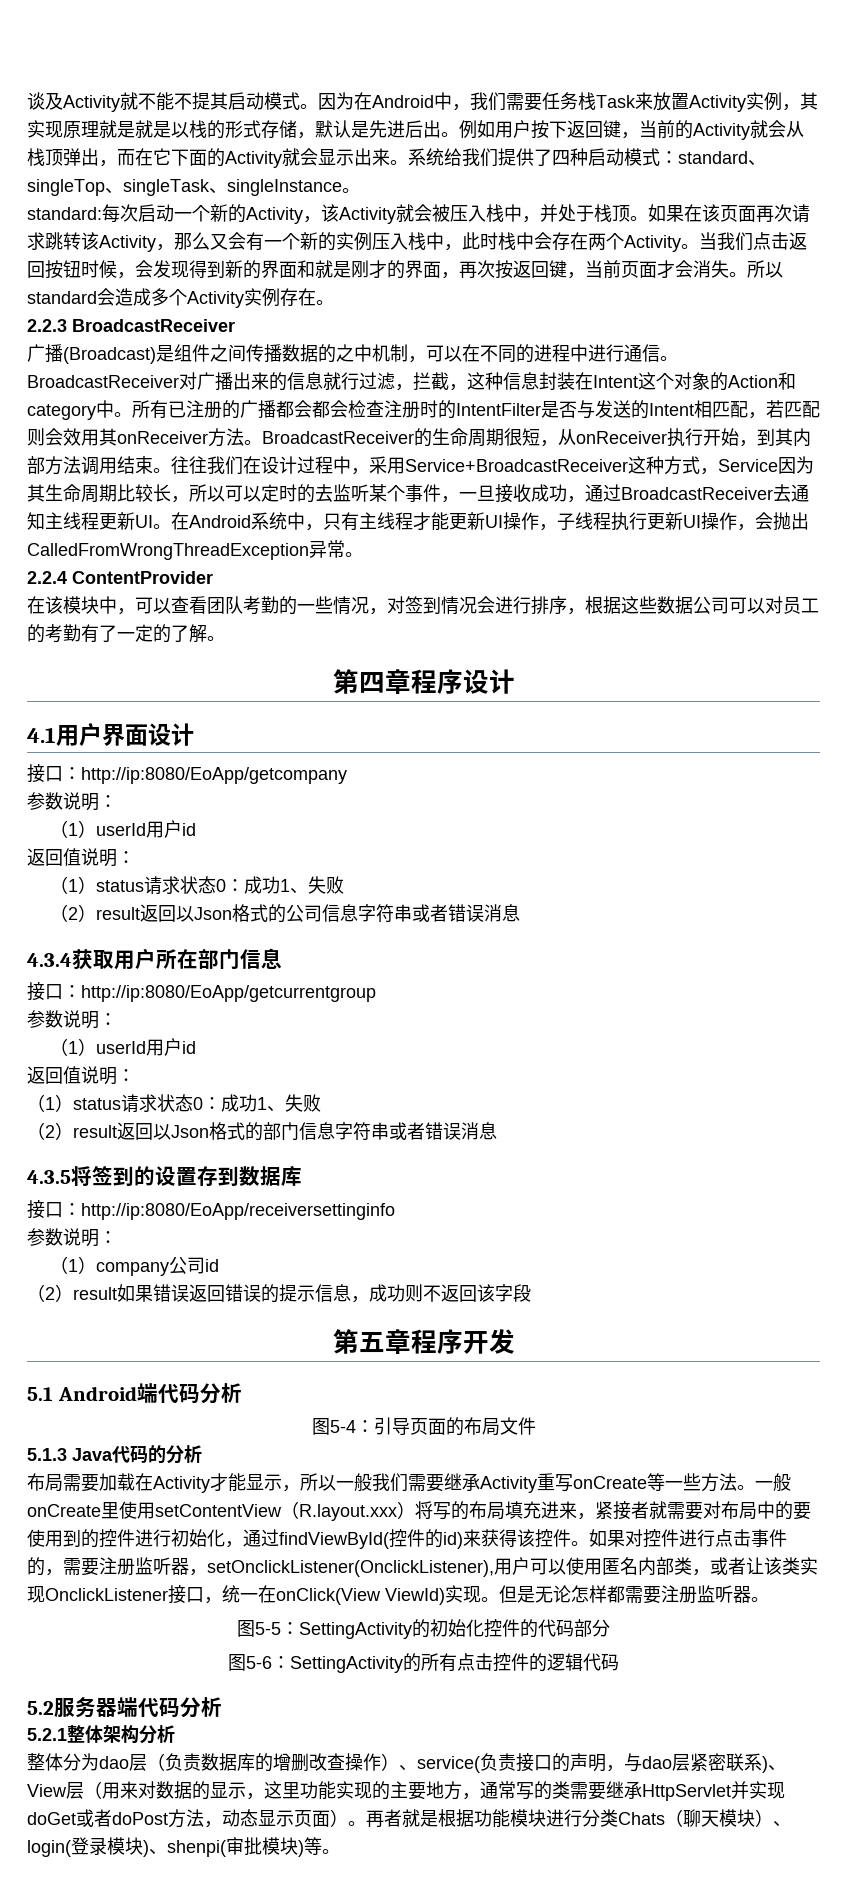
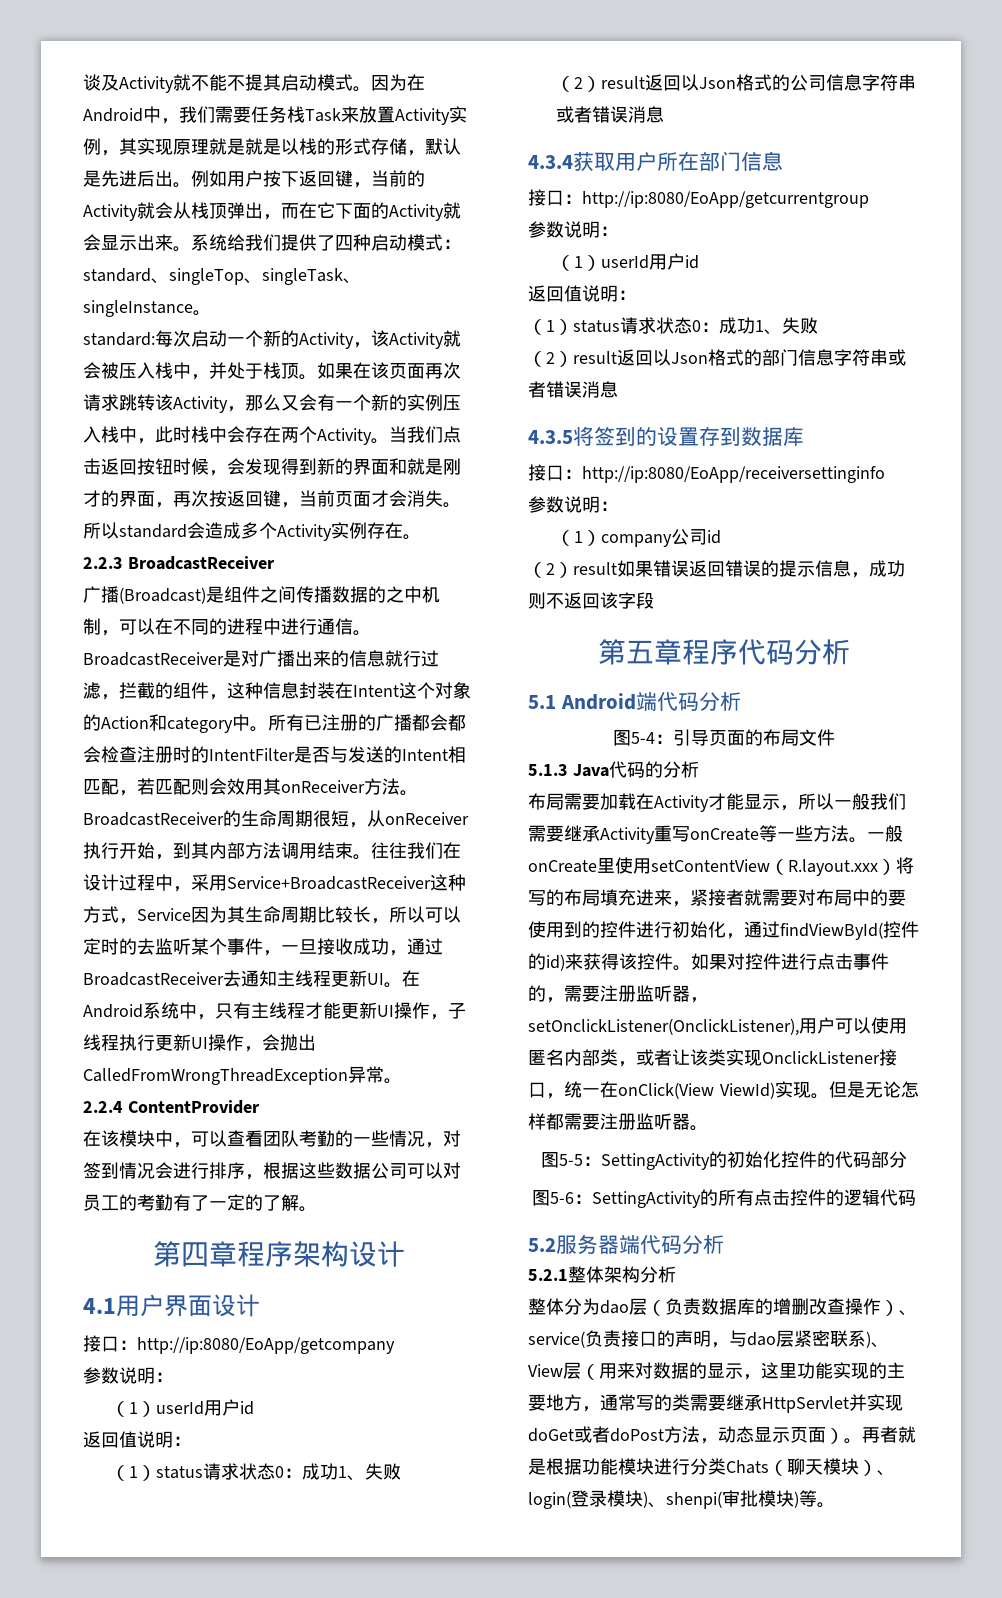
- BroadcastReceiver对广播出来的信息就行过滤，拦截，这种信息封装在Intent这个对象的Action和category中。
+ BroadcastReceiver是对广播出来的信息就行过滤，拦截的组件，这种信息封装在Intent这个对象的Action和category中。
- 第四章程序设计
+ 第四章程序架构设计
- 第五章程序开发
+ 第五章程序代码分析

